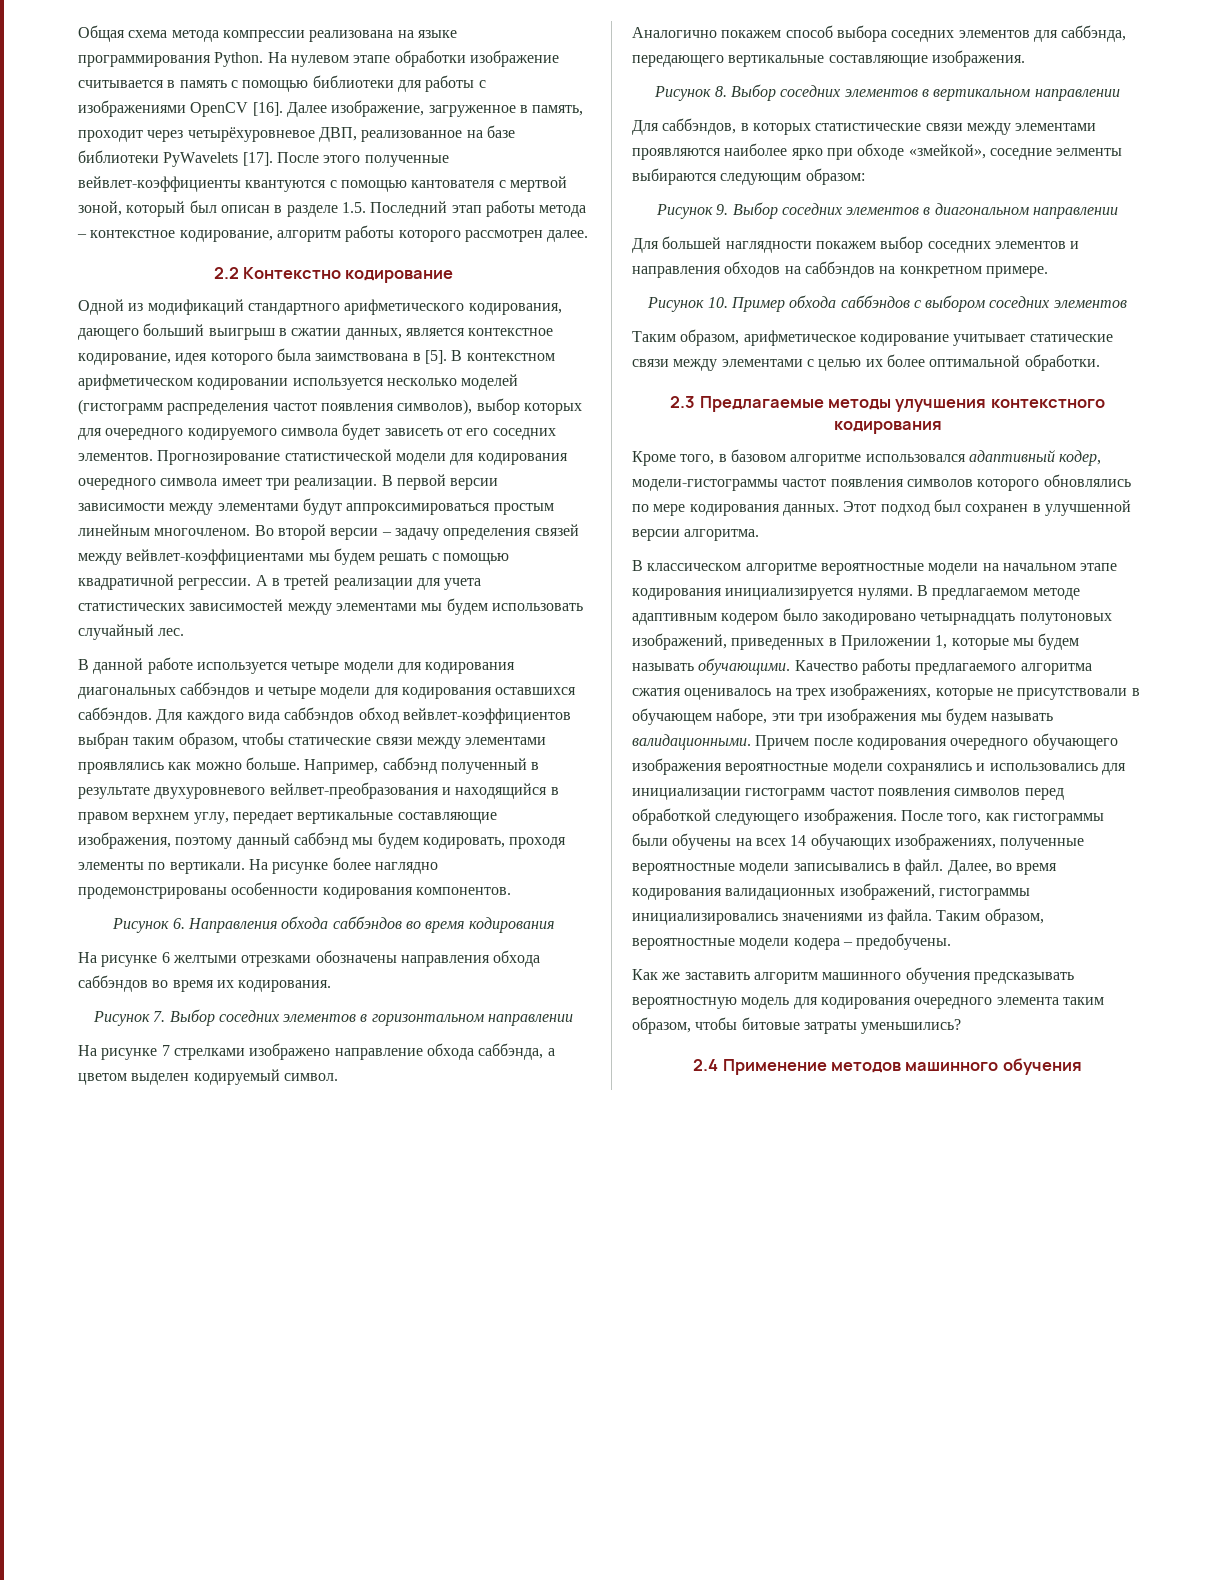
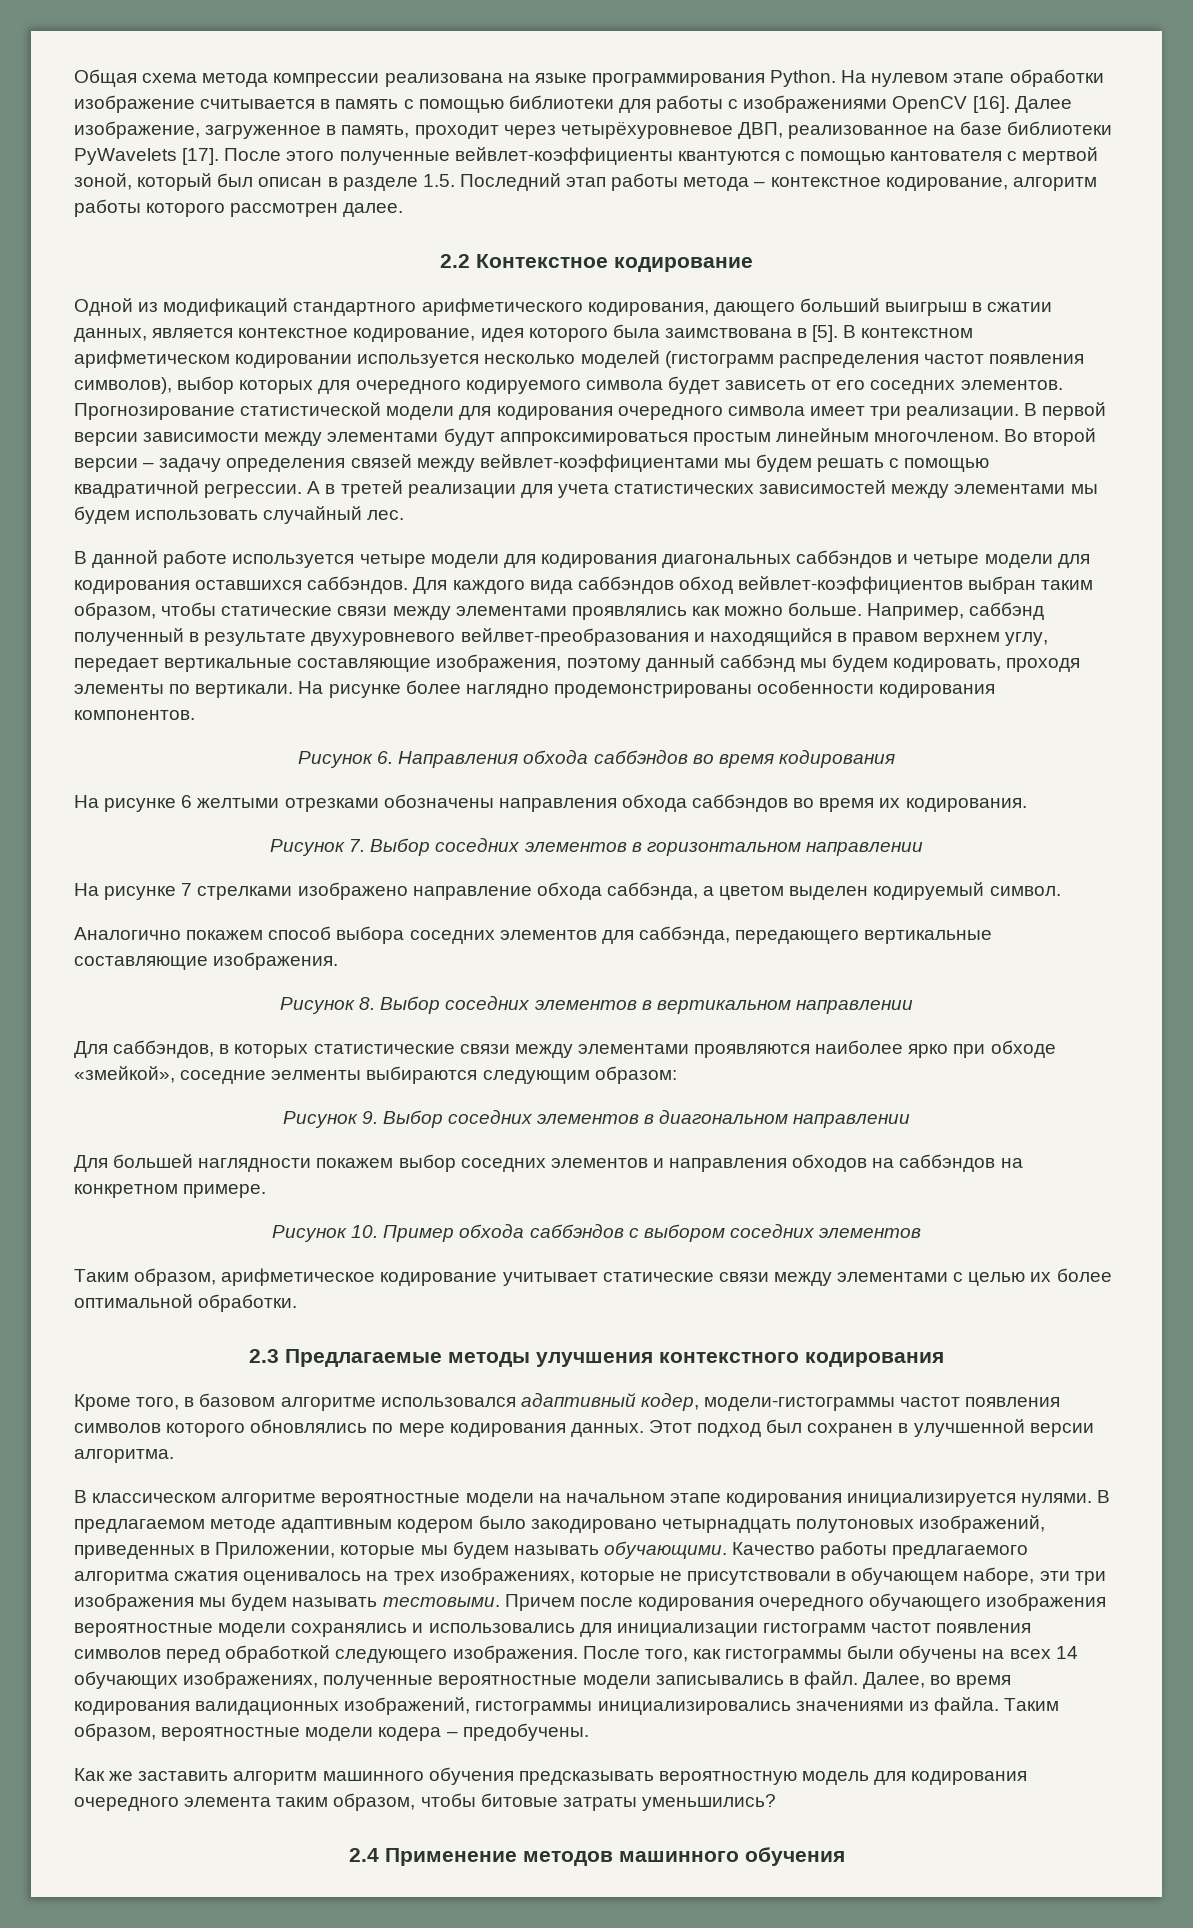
- 2.2 Контекстно кодирование
+ 2.2 Контекстное кодирование
- В предлагаемом методе адаптивным кодером было закодировано четырнадцать полутоновых изображений, приведенных в Приложении 1, которые мы будем называть обучающими.
+ В предлагаемом методе адаптивным кодером было закодировано четырнадцать полутоновых изображений, приведенных в Приложении, которые мы будем называть обучающими.
- Качество работы предлагаемого алгоритма сжатия оценивалось на трех изображениях, которые не присутствовали в обучающем наборе, эти три изображения мы будем называть валидационными.
+ Качество работы предлагаемого алгоритма сжатия оценивалось на трех изображениях, которые не присутствовали в обучающем наборе, эти три изображения мы будем называть тестовыми.

